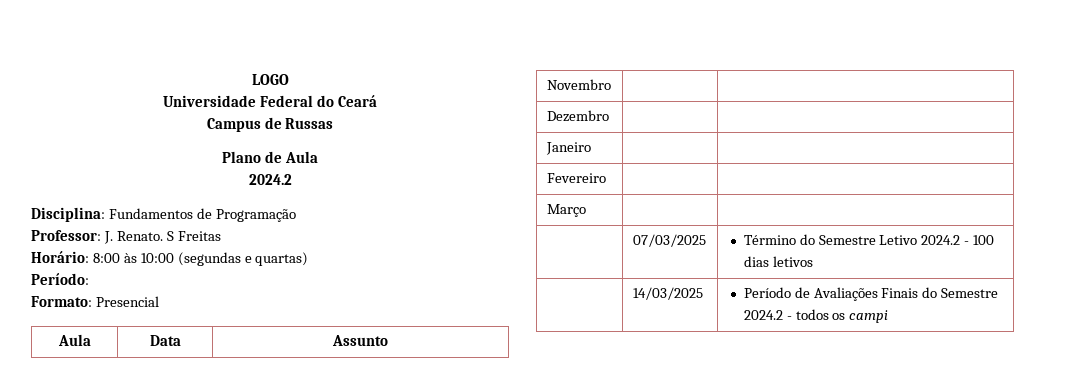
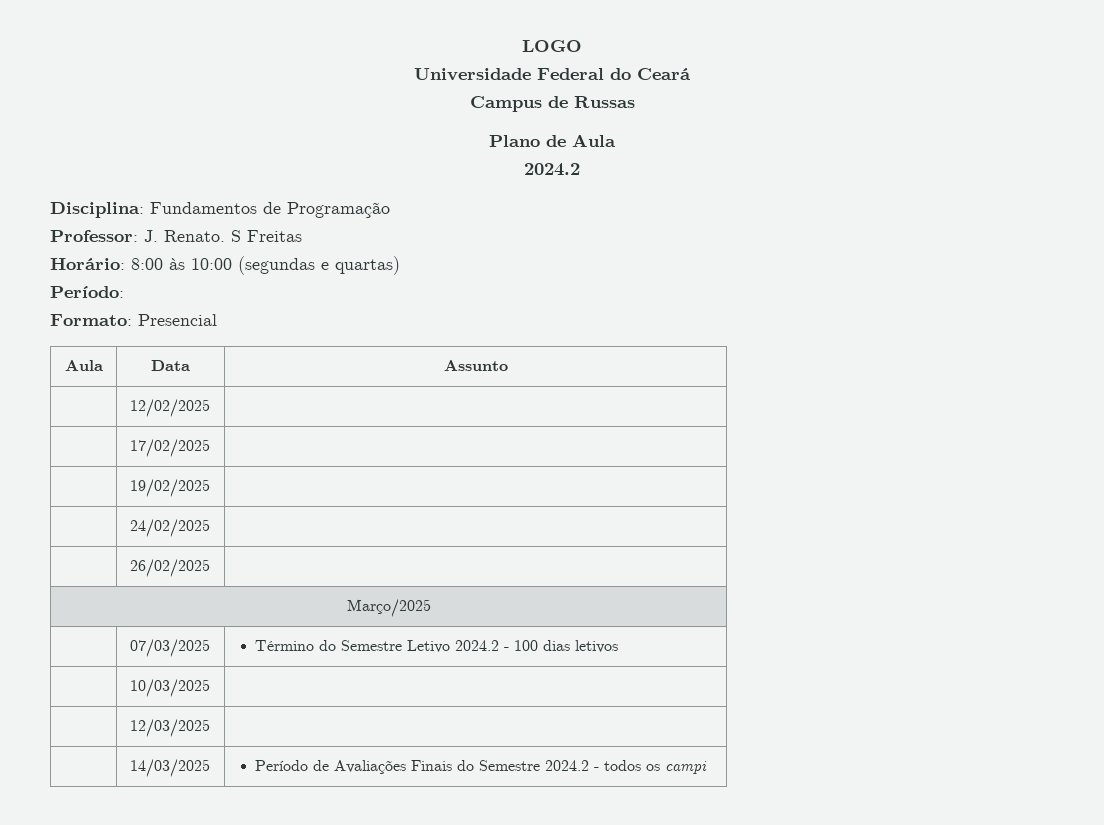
- Novembro | |
- Dezembro | |
- Janeiro | |
- Fevereiro | |
- Março | |
+ | 12/02/2025 |
+ | 17/02/2025 |
+ | 19/02/2025 |
+ | 24/02/2025 |
+ | 26/02/2025 |
+ Março/2025
+ | 10/03/2025 |
+ | 12/03/2025 |

